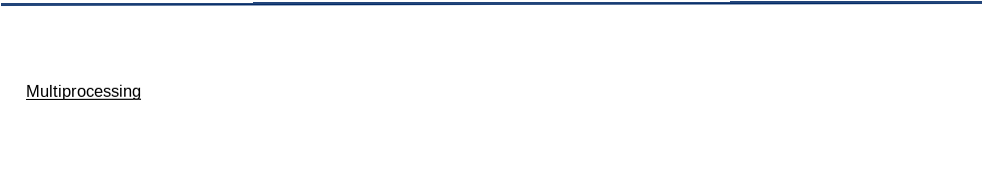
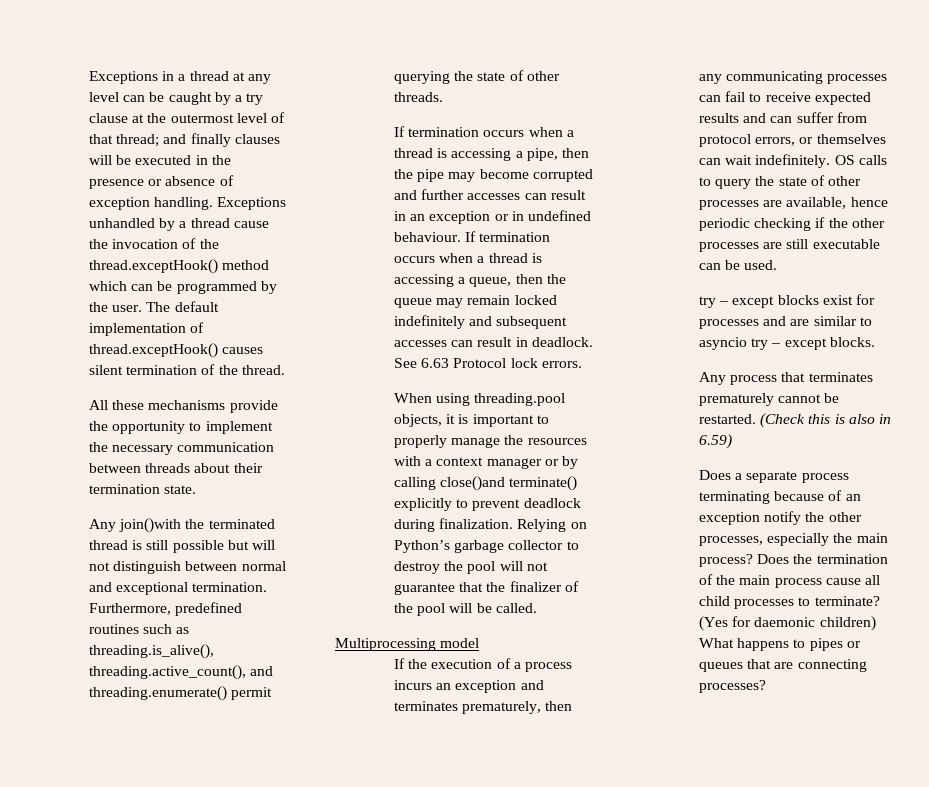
- Multiprocessing
+ Exceptions in a thread at any level can be caught by a try clause at the outermost level of that thread; and finally clauses will be executed in the presence or absence of exception handling. Exceptions unhandled by a thread cause the invocation of the thread.exceptHook() method which can be programmed by the user. The default implementation of thread.exceptHook() causes silent termination of the thread.
+ All these mechanisms provide the opportunity to implement the necessary communication between threads about their termination state.
+ Any join()with the terminated thread is still possible but will not distinguish between normal and exceptional termination. Furthermore, predefined routines such as threading.is_alive(), threading.active_count(), and threading.enumerate() permit querying the state of other threads.
+ If termination occurs when a thread is accessing a pipe, then the pipe may become corrupted and further accesses can result in an exception or in undefined behaviour. If termination occurs when a thread is accessing a queue, then the queue may remain locked indefinitely and subsequent accesses can result in deadlock. See 6.63 Protocol lock errors.
+ When using threading.pool objects, it is important to properly manage the resources with a context manager or by calling close()and terminate() explicitly to prevent deadlock during finalization. Relying on Python’s garbage collector to destroy the pool will not guarantee that the finalizer of the pool will be called.
+ Multiprocessing model
+ If the execution of a process incurs an exception and terminates prematurely, then any communicating processes can fail to receive expected results and can suffer from protocol errors, or themselves can wait indefinitely. OS calls to query the state of other processes are available, hence periodic checking if the other processes are still executable can be used.
+ try – except blocks exist for processes and are similar to asyncio try – except blocks.
+ Any process that terminates prematurely cannot be restarted. (Check this is also in 6.59)
+ Does a separate process terminating because of an exception notify the other processes, especially the main process? Does the termination of the main process cause all child processes to terminate? (Yes for daemonic children) What happens to pipes or queues that are connecting processes?

